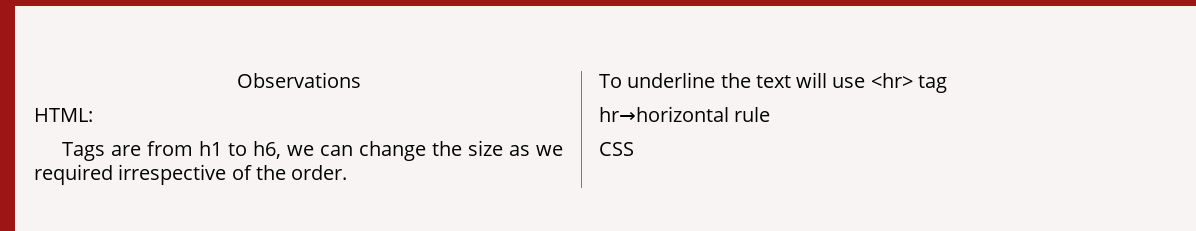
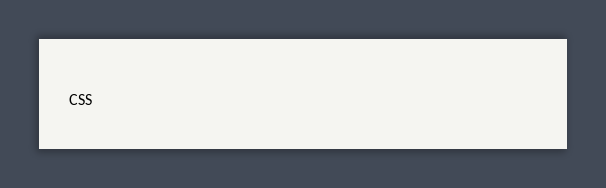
- Observations
- HTML:
- Tags are from h1 to h6, we can change the size as we required irrespective of the order.
- To underline the text will use <hr> tag
- hr→horizontal rule

